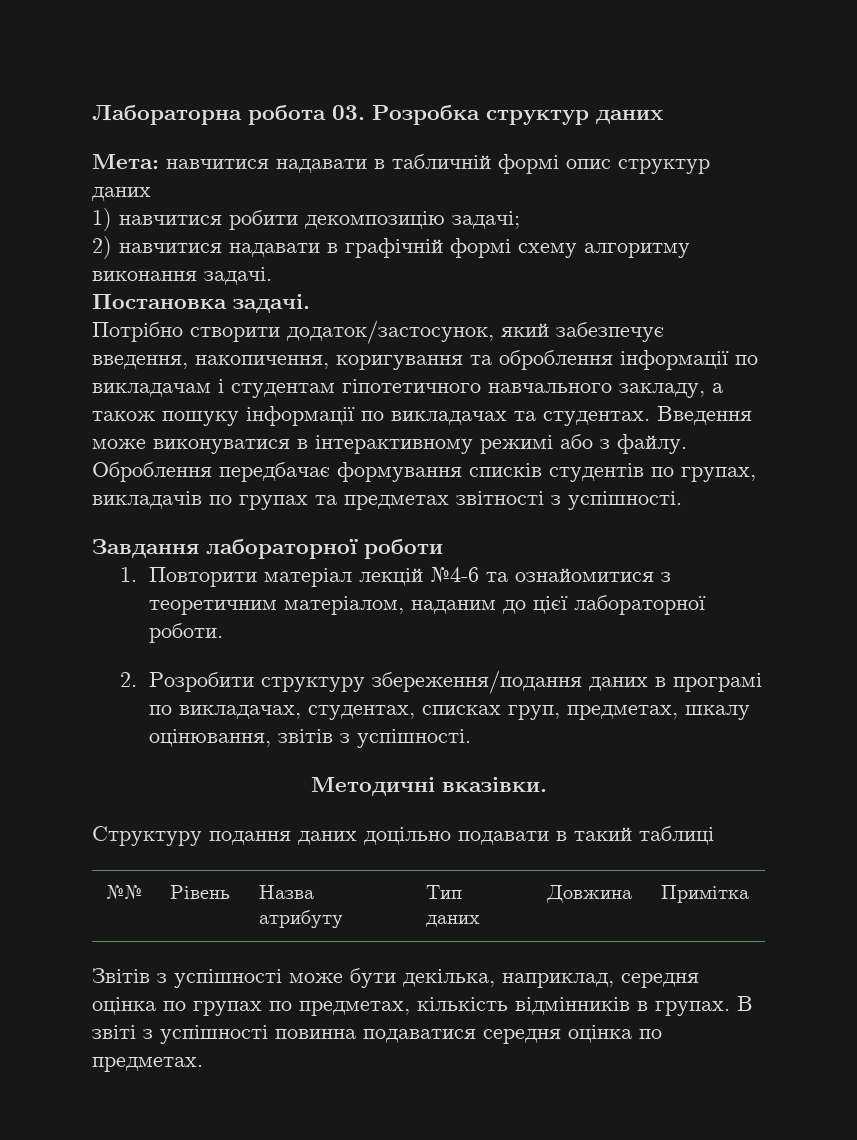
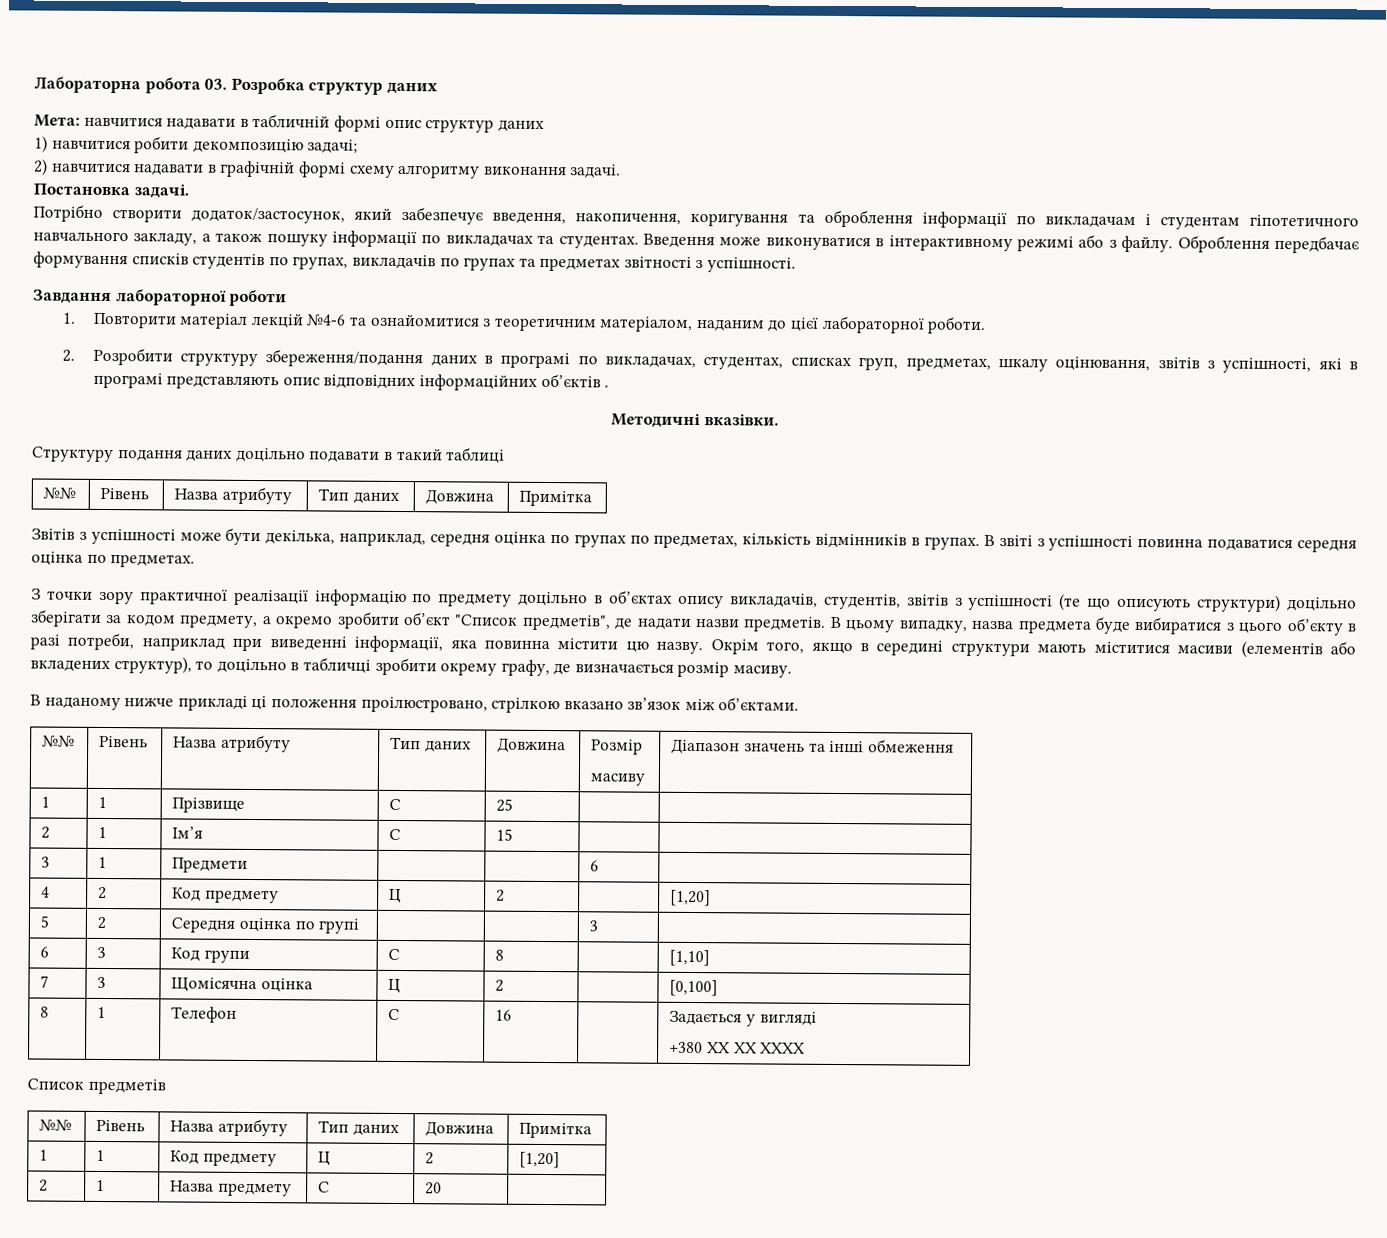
- 2. Розробити структуру збереження/подання даних в програмі по викладачах, студентах, списках груп, предметах, шкалу оцінювання, звітів з успішності.
+ 2. Розробити структуру збереження/подання даних в програмі по викладачах, студентах, списках груп, предметах, шкалу оцінювання, звітів з успішності, які в програмі представляють опис відповідних інформаційних об’єктів .
+ З точки зору практичної реалізації інформацію по предмету доцільно в об’єктах опису викладачів, студентів, звітів з успішності (те що описують структури) доцільно зберігати за кодом предмету, а окремо зробити об’єкт "Список предметів", де надати назви предметів. В цьому випадку, назва предмета буде вибиратися з цього об’єкту в разі потреби, наприклад при виведенні інформації, яка повинна містити цю назву. Окрім того, якщо в середині структури мають міститися масиви (елементів або вкладених структур), то доцільно в табличці зробити окрему графу, де визначається розмір масиву.
+ В наданому нижче прикладі ці положення проілюстровано, стрілкою вказано зв’язок між об’єктами.
+ №№ | Рівень | Назва атрибуту | Тип даних | Довжина | Розмір
+ масиву | Діапазон значень та інші обмеження
+ 1 | 1 | Прізвище | С | 25 | |
+ 2 | 1 | Ім’я | С | 15 | |
+ 3 | 1 | Предмети | | | 6 |
+ 4 | 2 | Код предмету | Ц | 2 | | [1,20]
+ 5 | 2 | Середня оцінка по групі | | | 3 |
+ 6 | 3 | Код групи | С | 8 | | [1,10]
+ 7 | 3 | Щомісячна оцінка | Ц | 2 | | [0,100]
+ 8 | 1 | Телефон | С | 16 | | Задається у вигляді
+ +380 ХХ ХХ ХХХХ
+ Список предметів
+ №№ | Рівень | Назва атрибуту | Тип даних | Довжина | Примітка
+ 1 | 1 | Код предмету | Ц | 2 | [1,20]
+ 2 | 1 | Назва предмету | С | 20 |

